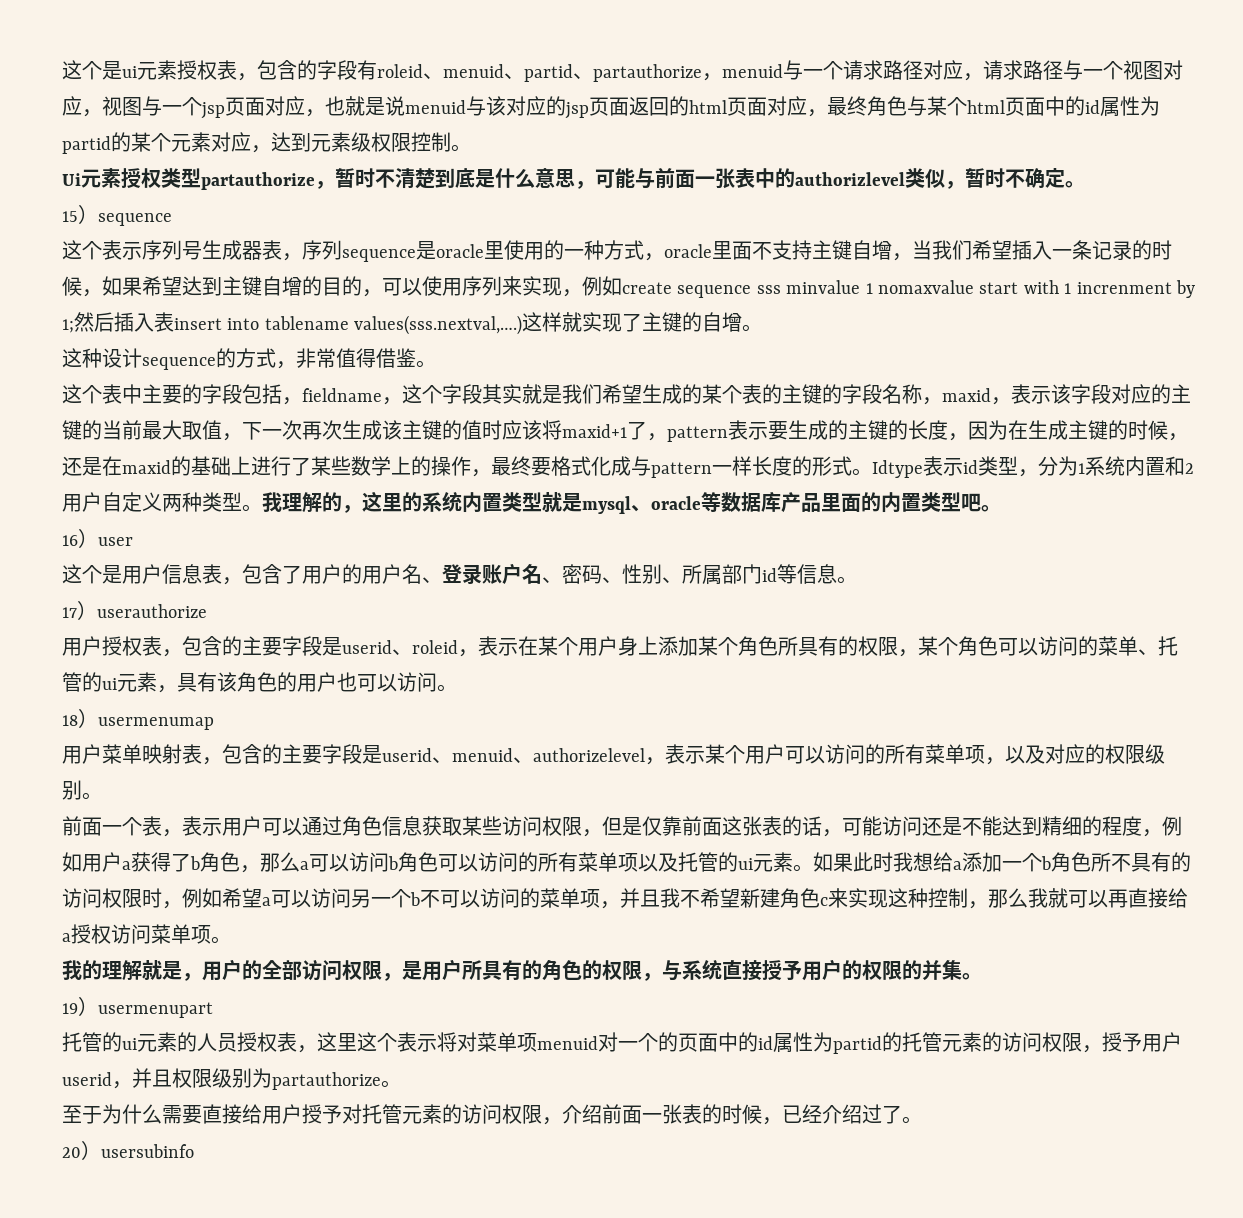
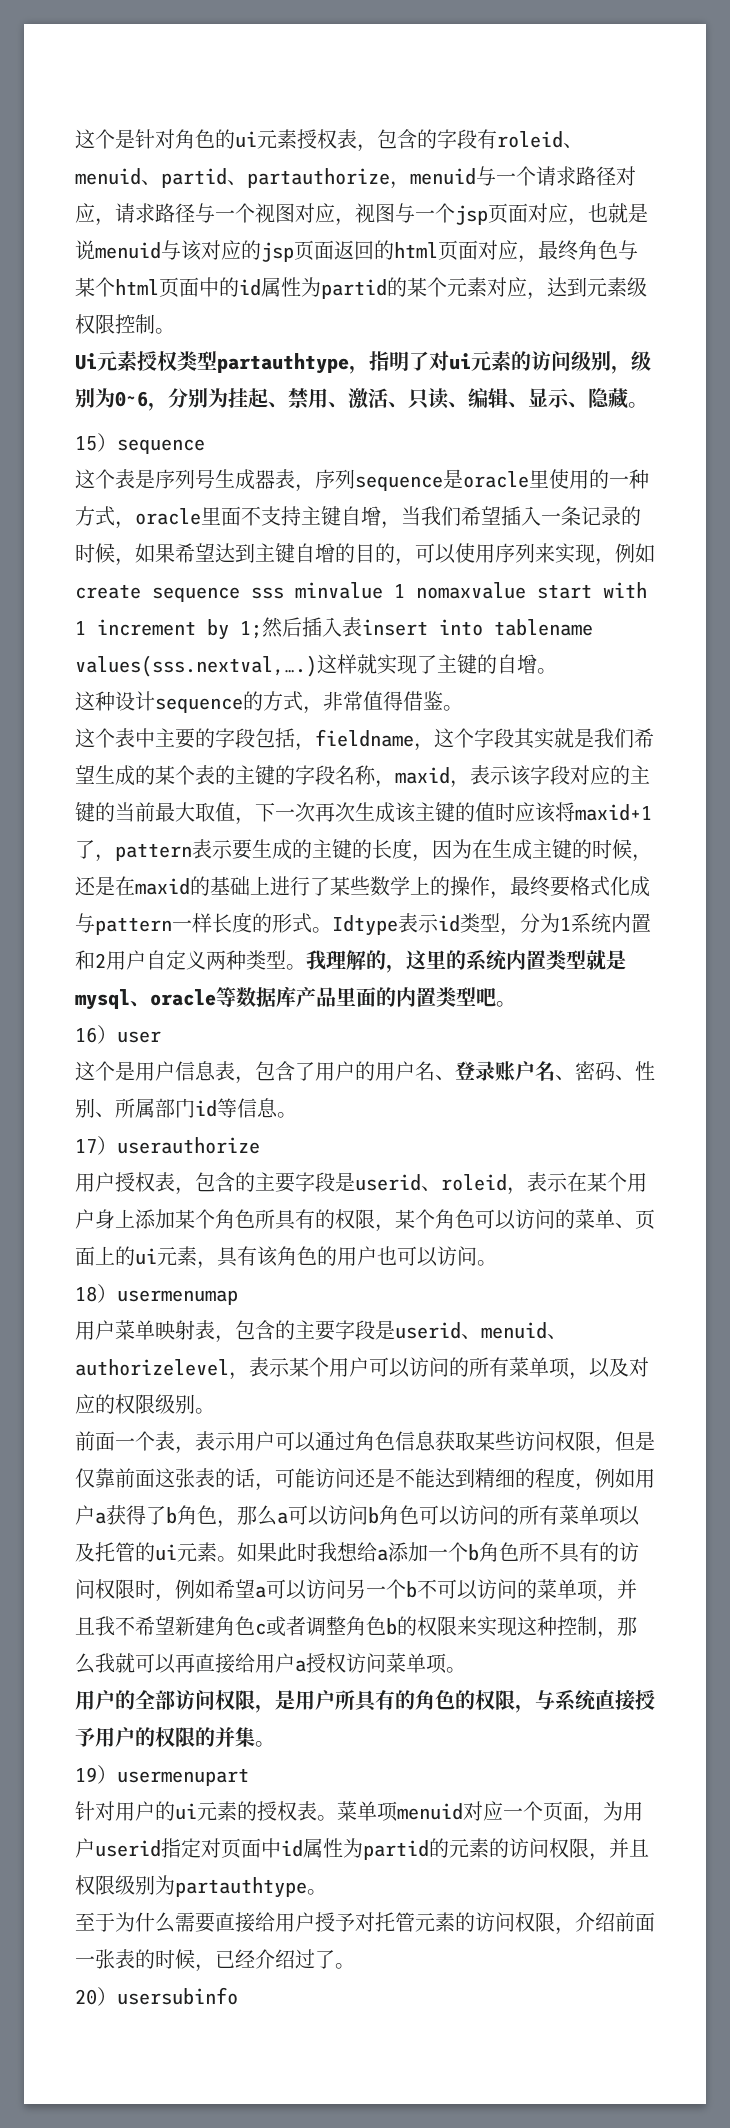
- 这个是ui元素授权表，包含的字段有roleid、menuid、partid、partauthorize，menuid与一个请求路径对应，请求路径与一个视图对应，视图与一个jsp页面对应，也就是说menuid与该对应的jsp页面返回的html页面对应，最终角色与某个html页面中的id属性为partid的某个元素对应，达到元素级权限控制。
+ 这个是针对角色的ui元素授权表，包含的字段有roleid、menuid、partid、partauthorize，menuid与一个请求路径对应，请求路径与一个视图对应，视图与一个jsp页面对应，也就是说menuid与该对应的jsp页面返回的html页面对应，最终角色与某个html页面中的id属性为partid的某个元素对应，达到元素级权限控制。
- Ui元素授权类型partauthorize，暂时不清楚到底是什么意思，可能与前面一张表中的authorizlevel类似，暂时不确定。
+ Ui元素授权类型partauthtype，指明了对ui元素的访问级别，级别为0~6，分别为挂起、禁用、激活、只读、编辑、显示、隐藏。
- 这个表示序列号生成器表，序列sequence是oracle里使用的一种方式，oracle里面不支持主键自增，当我们希望插入一条记录的时候，如果希望达到主键自增的目的，可以使用序列来实现，例如create sequence sss minvalue 1 nomaxvalue start with 1 increnment by 1;然后插入表insert into tablename values(sss.nextval,….)
+ 这个表是序列号生成器表，序列sequence是oracle里使用的一种方式，oracle里面不支持主键自增，当我们希望插入一条记录的时候，如果希望达到主键自增的目的，可以使用序列来实现，例如create sequence sss minvalue 1 nomaxvalue start with 1 increment by 1;然后插入表insert into tablename values(sss.nextval,….)
- 用户授权表，包含的主要字段是userid、roleid，表示在某个用户身上添加某个角色所具有的权限，某个角色可以访问的菜单、托管的ui元素，具有该角色的用户也可以访问。
+ 用户授权表，包含的主要字段是userid、roleid，表示在某个用户身上添加某个角色所具有的权限，某个角色可以访问的菜单、页面上的ui元素，具有该角色的用户也可以访问。
- 如果此时我想给a添加一个b角色所不具有的访问权限时，例如希望a可以访问另一个b不可以访问的菜单项，并且我不希望新建角色c来实现这种控制，那么我就可以再直接给a授权访问菜单项。
+ 如果此时我想给a添加一个b角色所不具有的访问权限时，例如希望a可以访问另一个b不可以访问的菜单项，并且我不希望新建角色c或者调整角色b的权限来实现这种控制，那么我就可以再直接给用户a授权访问菜单项。
- 我的理解就是，用户的全部访问权限，是用户所具有的角色的权限，与系统直接授予用户的权限的并集。
+ 用户的全部访问权限，是用户所具有的角色的权限，与系统直接授予用户的权限的并集。
- 托管的ui元素的人员授权表，这里这个表示将对菜单项menuid对一个的页面中的id属性为partid的托管元素的访问权限，授予用户userid，并且权限级别为partauthorize。
+ 针对用户的ui元素的授权表。菜单项menuid对应一个页面，为用户userid指定对页面中id属性为partid的元素的访问权限，并且权限级别为partauthtype。

